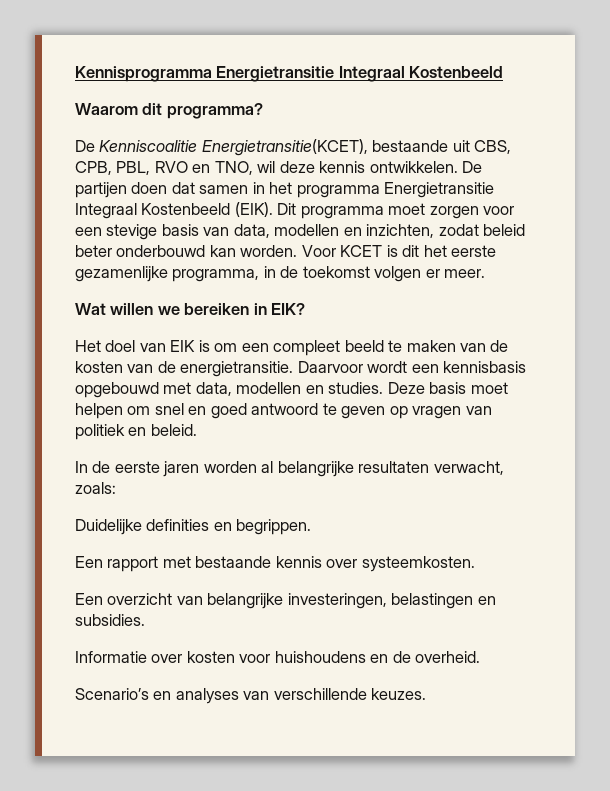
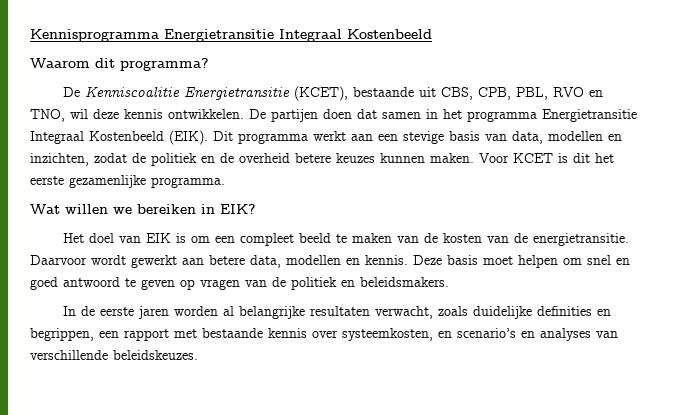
- De Kenniscoalitie Energietransitie(KCET), bestaande uit CBS, CPB, PBL, RVO en TNO, wil deze kennis ontwikkelen.
+ De Kenniscoalitie Energietransitie (KCET), bestaande uit CBS, CPB, PBL, RVO en TNO, wil deze kennis ontwikkelen.
- Dit programma moet zorgen voor een stevige basis van data, modellen en inzichten, zodat beleid beter onderbouwd kan worden.
+ Dit programma werkt aan een stevige basis van data, modellen en inzichten, zodat de politiek en de overheid betere keuzes kunnen maken.
- Voor KCET is dit het eerste gezamenlijke programma, in de toekomst volgen er meer.
+ Voor KCET is dit het eerste gezamenlijke programma.
- Daarvoor wordt een kennisbasis opgebouwd met data, modellen en studies.
+ Daarvoor wordt gewerkt aan betere data, modellen en kennis.
- Deze basis moet helpen om snel en goed antwoord te geven op vragen van politiek en beleid.
+ Deze basis moet helpen om snel en goed antwoord te geven op vragen van de politiek en beleidsmakers.
- In de eerste jaren worden al belangrijke resultaten verwacht, zoals:
- Duidelijke definities en begrippen.
- Een rapport met bestaande kennis over systeemkosten.
- Een overzicht van belangrijke investeringen, belastingen en subsidies.
- Informatie over kosten voor huishoudens en de overheid.
- Scenario’s en analyses van verschillende keuzes.
+ In de eerste jaren worden al belangrijke resultaten verwacht, zoals duidelijke definities en begrippen, een rapport met bestaande kennis over systeemkosten, en scenario’s en analyses van verschillende beleidskeuzes.

